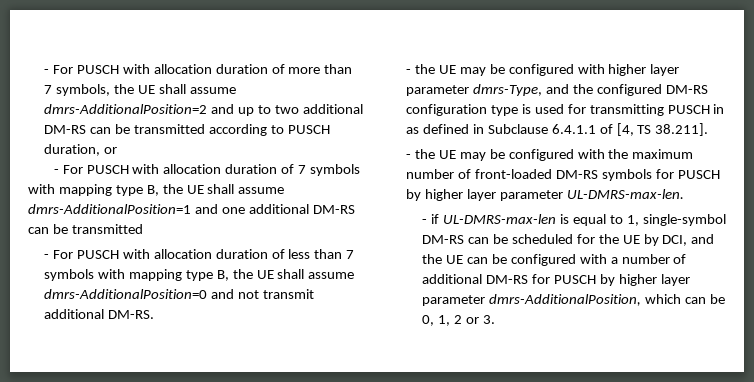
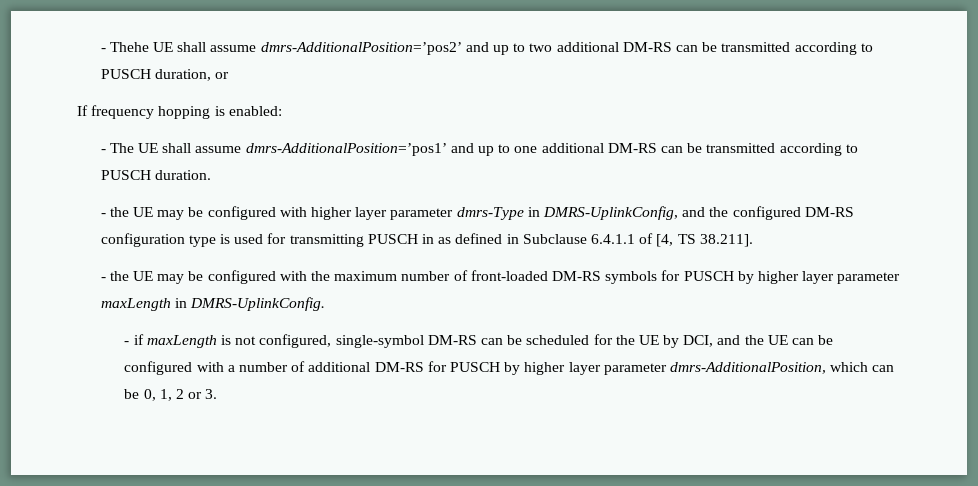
- - For PUSCH with allocation duration of more than 7 symbols, the UE shall assume dmrs-AdditionalPosition=2 and up to two additional DM-RS can be transmitted according to PUSCH duration, or
+ - Thehe UE shall assume dmrs-AdditionalPosition=’pos2’ and up to two additional DM-RS can be transmitted according to PUSCH duration, or
- - For PUSCH with allocation duration of 7 symbols with mapping type B, the UE shall assume dmrs-AdditionalPosition=1 and one additional DM-RS can be transmitted
- - For PUSCH with allocation duration of less than 7 symbols with mapping type B, the UE shall assume dmrs-AdditionalPosition=0 and not transmit additional DM-RS.
+ If frequency hopping is enabled:
+ - The UE shall assume dmrs-AdditionalPosition=’pos1’ and up to one additional DM-RS can be transmitted according to PUSCH duration.
- - the UE may be configured with higher layer parameter dmrs-Type, and the configured DM-RS configuration type is used for transmitting PUSCH in as defined in Subclause 6.4.1.1 of [4, TS 38.211].
+ - the UE may be configured with higher layer parameter dmrs-Type in DMRS-UplinkConfig, and the configured DM-RS configuration type is used for transmitting PUSCH in as defined in Subclause 6.4.1.1 of [4, TS 38.211].
- - the UE may be configured with the maximum number of front-loaded DM-RS symbols for PUSCH by higher layer parameter UL-DMRS-max-len.
+ - the UE may be configured with the maximum number of front-loaded DM-RS symbols for PUSCH by higher layer parameter maxLength in DMRS-UplinkConfig.
- - if UL-DMRS-max-len is equal to 1, single-symbol DM-RS can be scheduled for the UE by DCI, and the UE can be configured with a number of additional DM-RS for PUSCH by higher layer parameter dmrs-AdditionalPosition, which can be 0, 1, 2 or 3.
+ - if maxLength is not configured, single-symbol DM-RS can be scheduled for the UE by DCI, and the UE can be configured with a number of additional DM-RS for PUSCH by higher layer parameter dmrs-AdditionalPosition, which can be 0, 1, 2 or 3.

